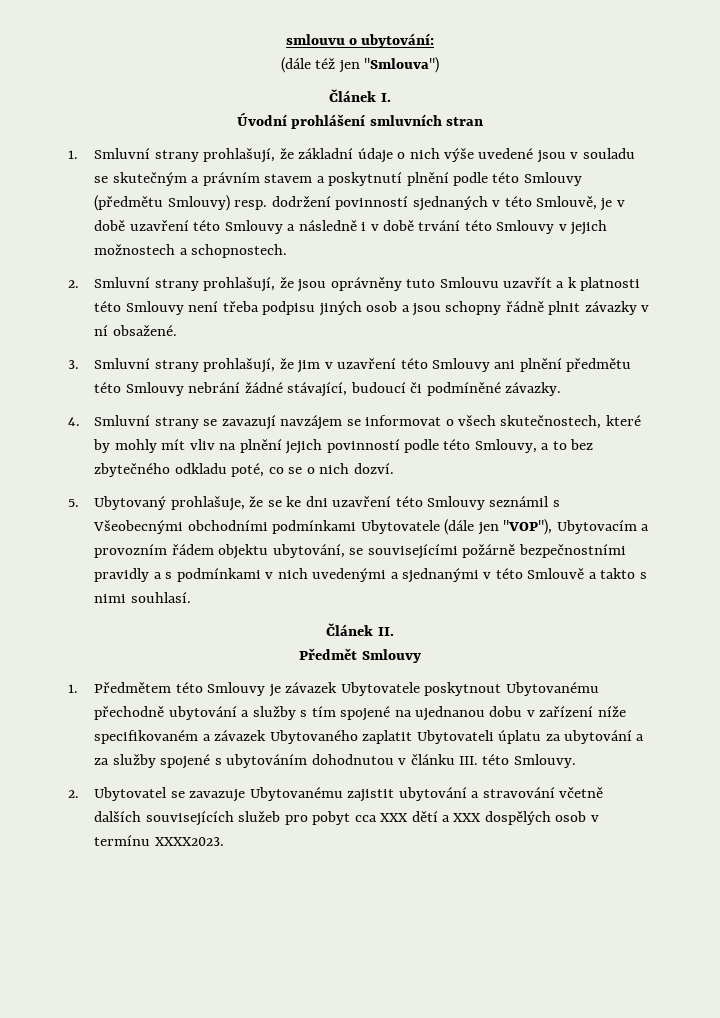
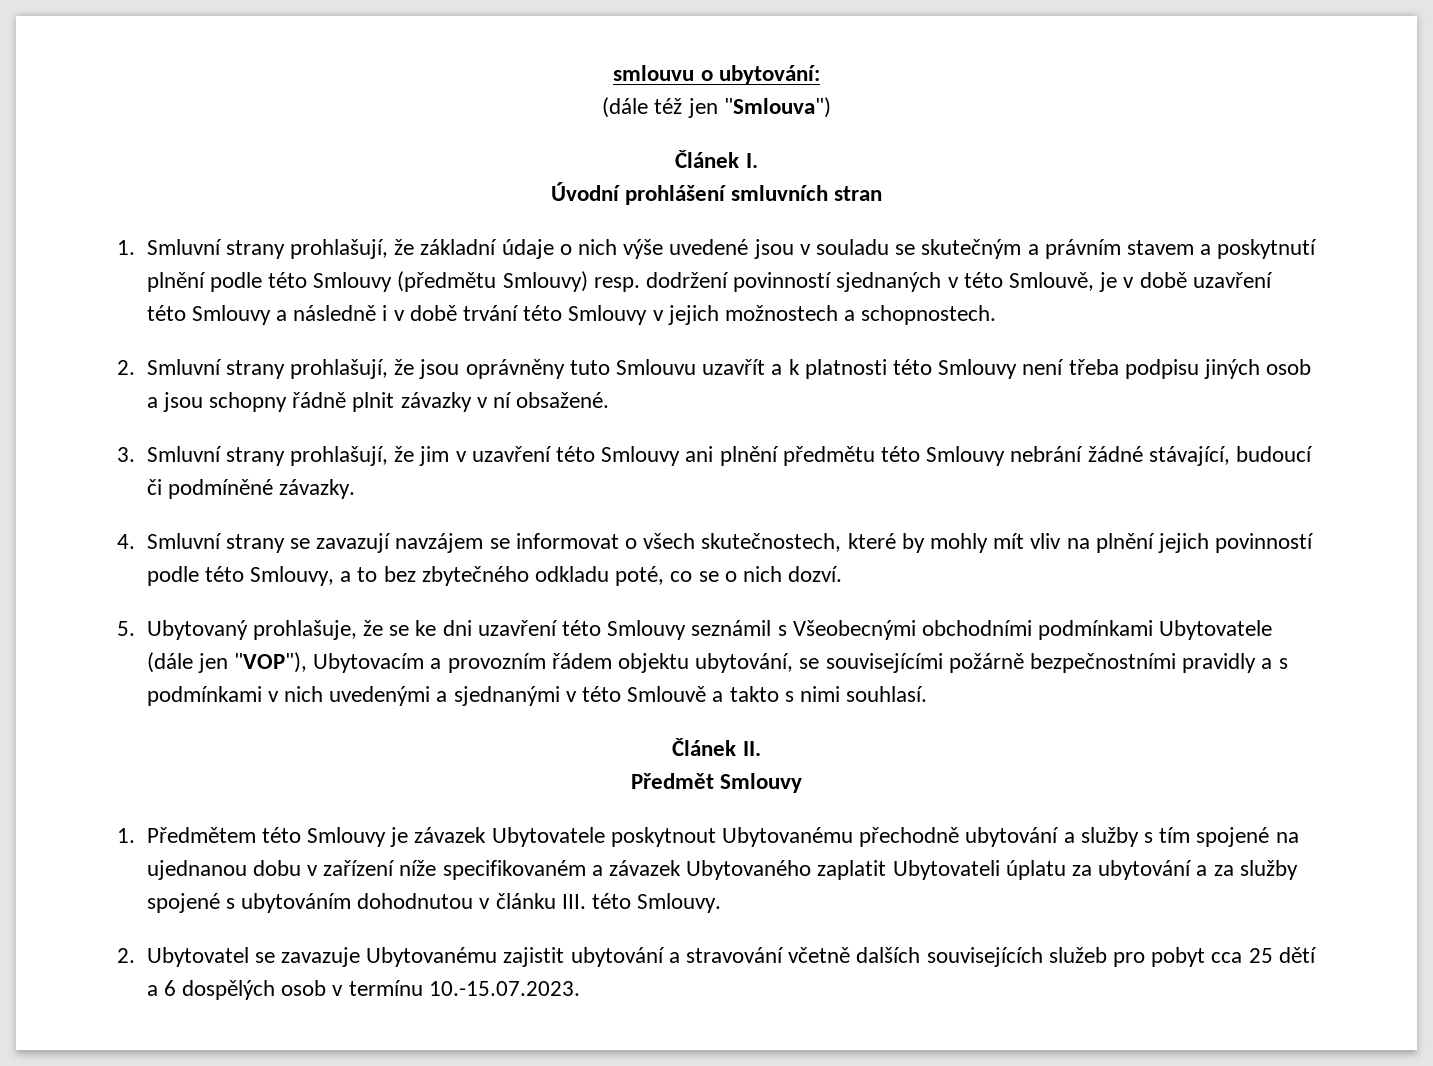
- 2. Ubytovatel se zavazuje Ubytovanému zajistit ubytování a stravování včetně dalších souvisejících služeb pro pobyt cca XXX dětí a XXX dospělých osob v termínu XXXX2023.
+ 2. Ubytovatel se zavazuje Ubytovanému zajistit ubytování a stravování včetně dalších souvisejících služeb pro pobyt cca 25 dětí a 6 dospělých osob v termínu 10.-15.07.2023.

